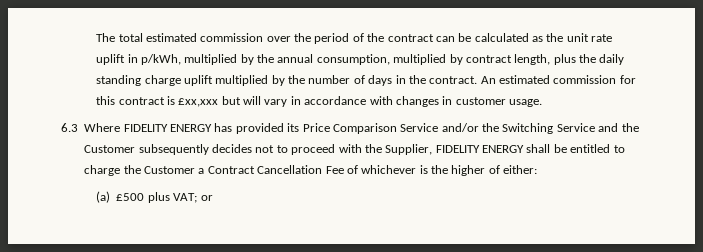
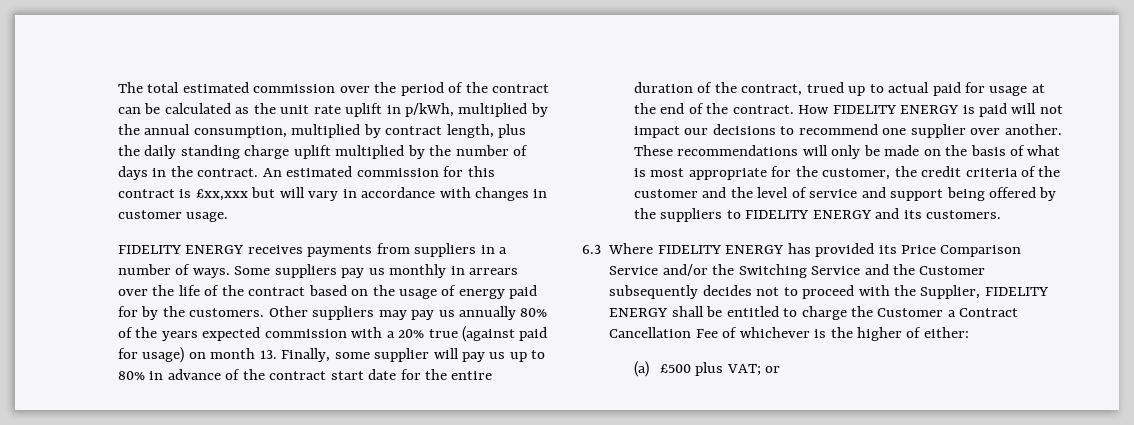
+ FIDELITY ENERGY receives payments from suppliers in a number of ways. Some suppliers pay us monthly in arrears over the life of the contract based on the usage of energy paid for by the customers. Other suppliers may pay us annually 80% of the years expected commission with a 20% true (against paid for usage) on month 13. Finally, some supplier will pay us up to 80% in advance of the contract start date for the entire duration of the contract, trued up to actual paid for usage at the end of the contract. How FIDELITY ENERGY is paid will not impact our decisions to recommend one supplier over another. These recommendations will only be made on the basis of what is most appropriate for the customer, the credit criteria of the customer and the level of service and support being offered by the suppliers to FIDELITY ENERGY and its customers.

